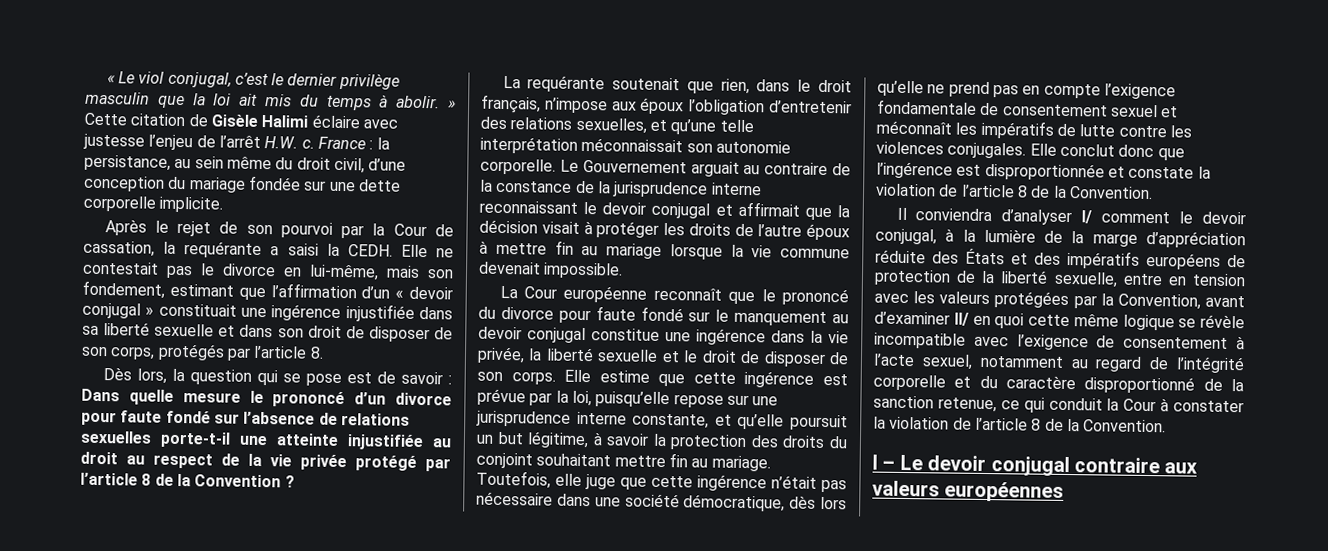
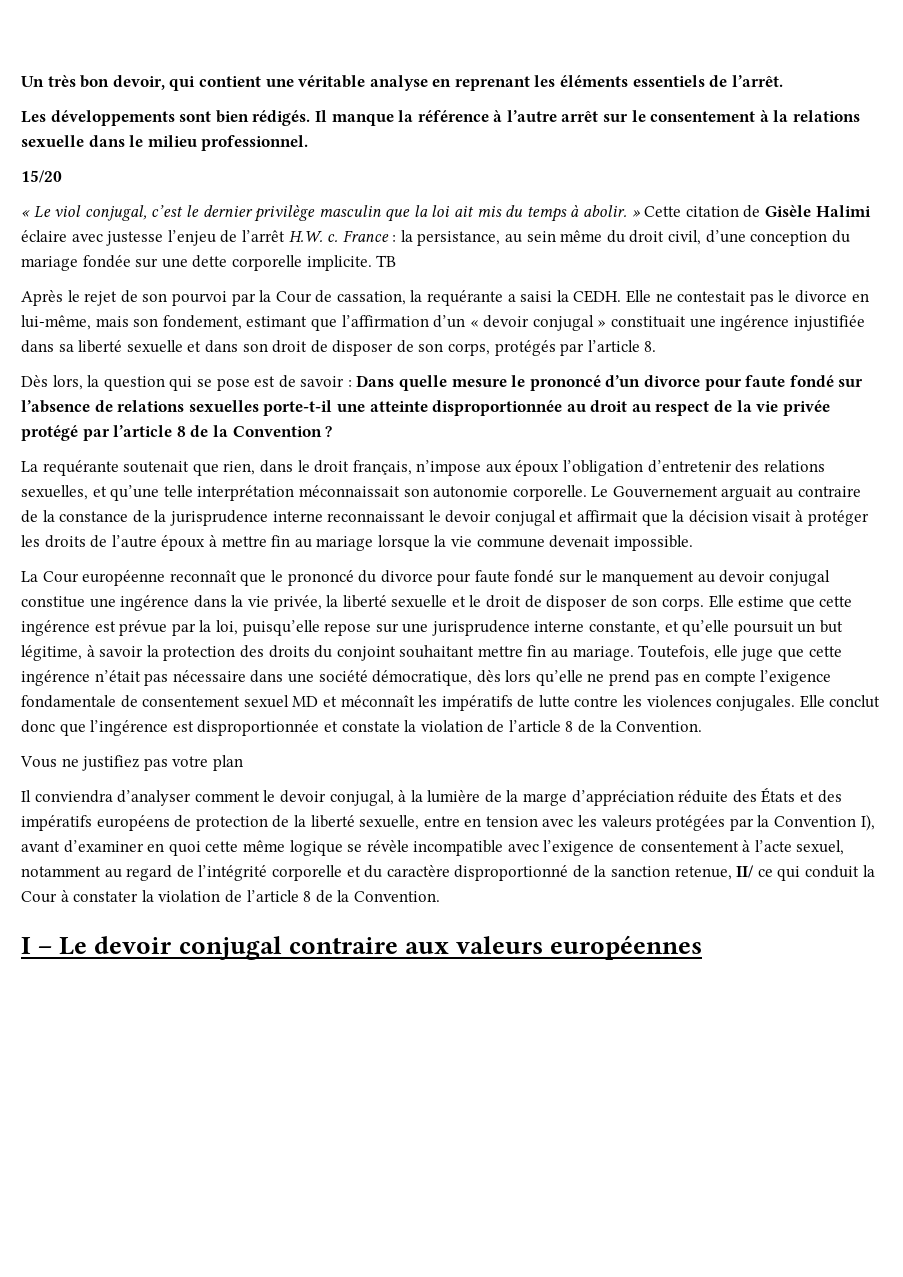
+ Un très bon devoir, qui contient une véritable analyse en reprenant les éléments essentiels de l’arrêt.
+ Les développements sont bien rédigés. Il manque la référence à l’autre arrêt sur le consentement à la relations sexuelle dans le milieu professionnel.
+ 15/20
+ TB
- Dès lors, la question qui se pose est de savoir : Dans quelle mesure le prononcé d’un divorce pour faute fondé sur l’absence de relations sexuelles porte-t-il une atteinte injustifiée au droit au respect de la vie privée protégé par l’article 8 de la Convention ?
+ Dès lors, la question qui se pose est de savoir : Dans quelle mesure le prononcé d’un divorce pour faute fondé sur l’absence de relations sexuelles porte-t-il une atteinte disproportionnée au droit au respect de la vie privée protégé par l’article 8 de la Convention ?
- Toutefois, elle juge que cette ingérence n’était pas nécessaire dans une société démocratique, dès lors qu’elle ne prend pas en compte l’exigence fondamentale de consentement sexuel et méconnaît les impératifs de lutte contre les violences conjugales.
+ Toutefois, elle juge que cette ingérence n’était pas nécessaire dans une société démocratique, dès lors qu’elle ne prend pas en compte l’exigence fondamentale de consentement sexuel MD et méconnaît les impératifs de lutte contre les violences conjugales.
+ Vous ne justifiez pas votre plan
- Il conviendra d’analyser I/ comment le devoir conjugal, à la lumière de la marge d’appréciation réduite des États et des impératifs européens de protection de la liberté sexuelle, entre en tension avec les valeurs protégées par la Convention, avant d’examiner II/ en quoi cette même logique se révèle incompatible avec l’exigence de consentement à l’acte sexuel, notamment au regard de l’intégrité corporelle et du caractère disproportionné de la sanction retenue, ce qui conduit la Cour à constater la violation de l’article 8 de la Convention.
+ Il conviendra d’analyser comment le devoir conjugal, à la lumière de la marge d’appréciation réduite des États et des impératifs européens de protection de la liberté sexuelle, entre en tension avec les valeurs protégées par la Convention I), avant d’examiner en quoi cette même logique se révèle incompatible avec l’exigence de consentement à l’acte sexuel, notamment au regard de l’intégrité corporelle et du caractère disproportionné de la sanction retenue, II/ ce qui conduit la Cour à constater la violation de l’article 8 de la Convention.

